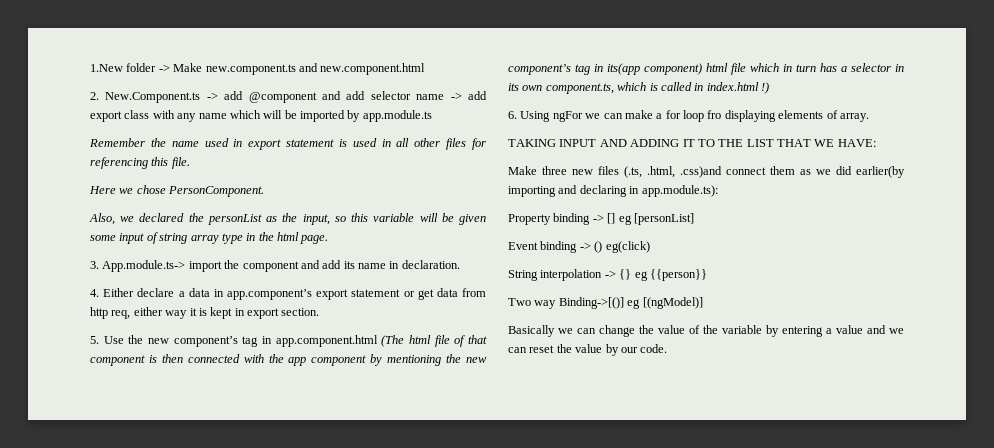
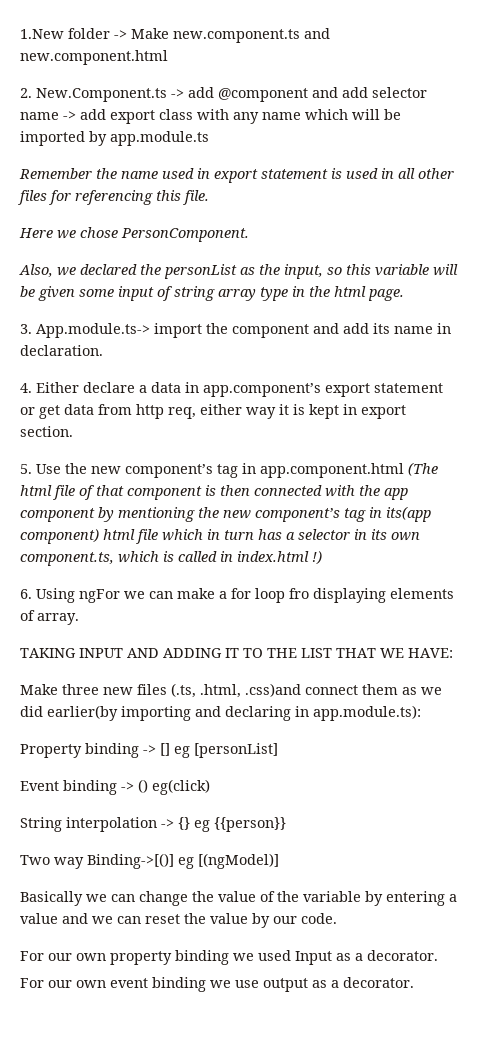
+ For our own property binding we used Input as a decorator.
+ For our own event binding we use output as a decorator.

